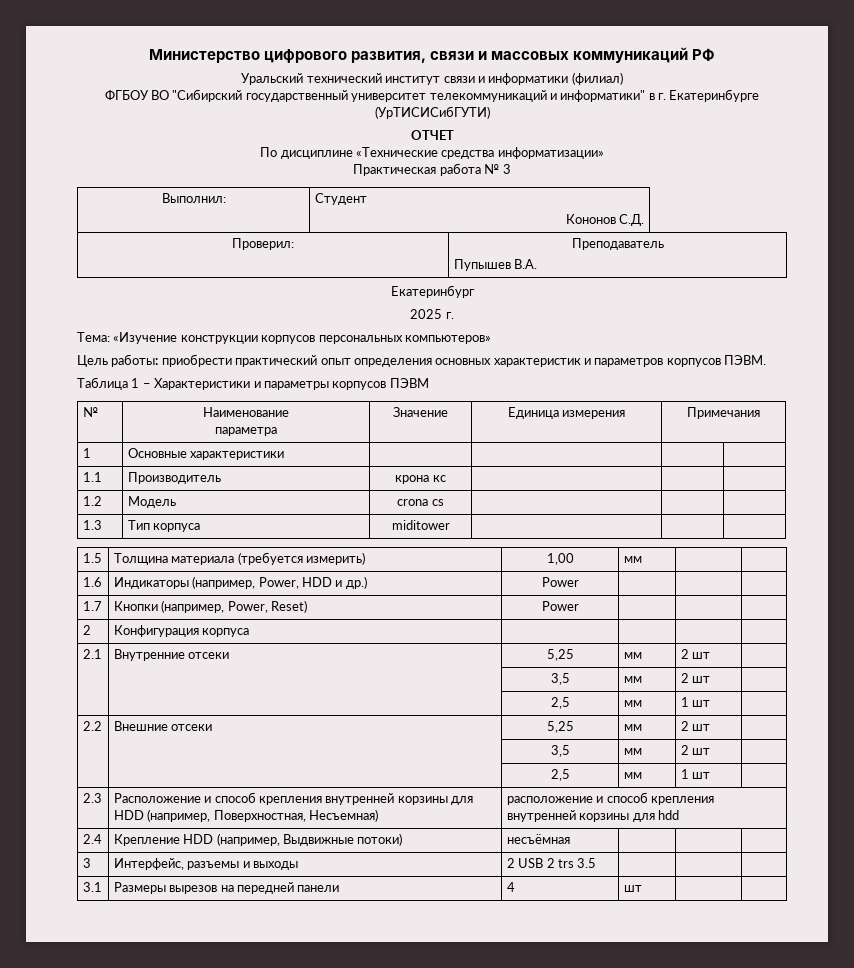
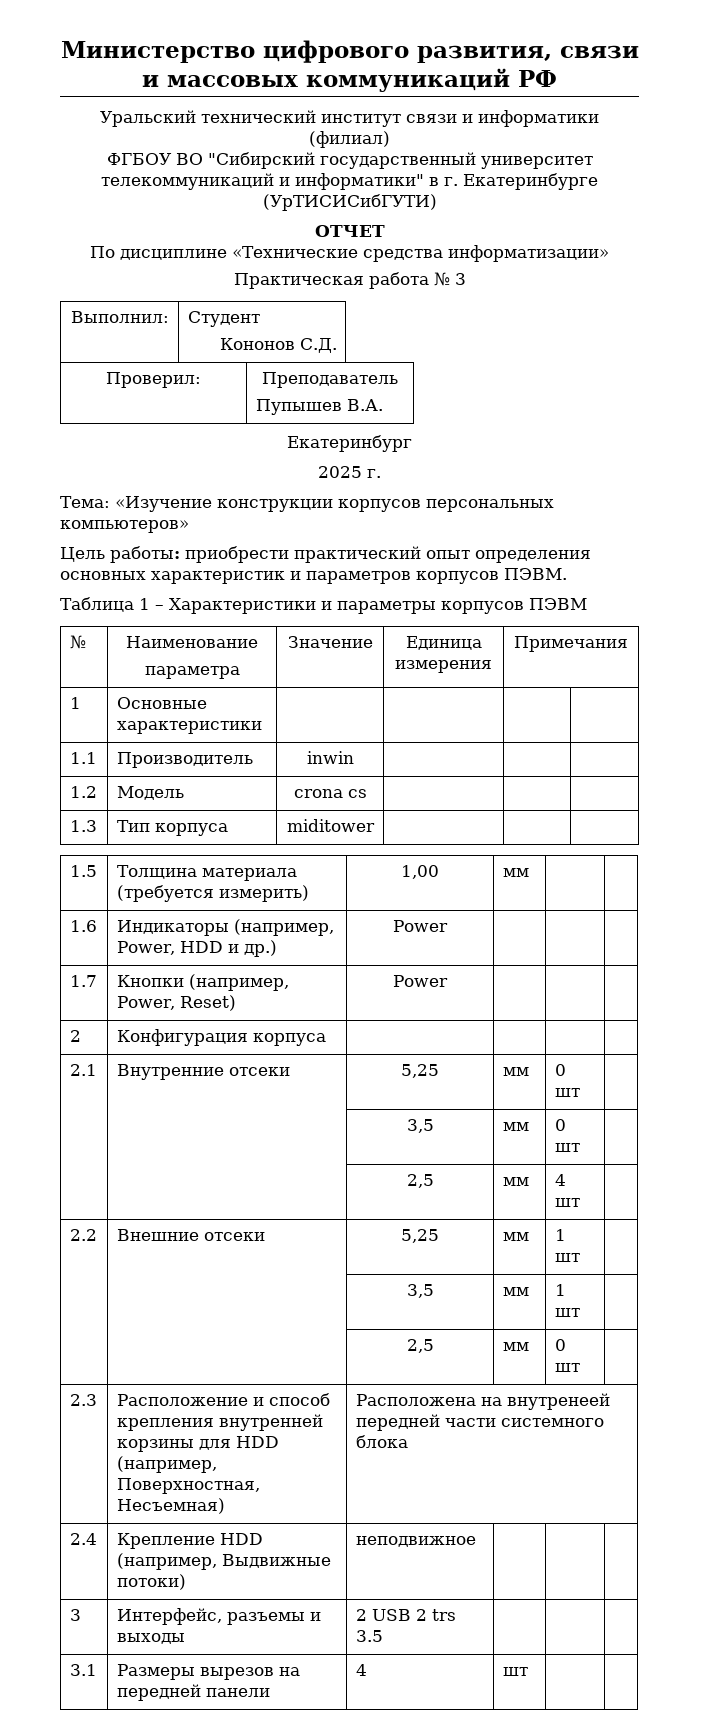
- 1.1 | Производитель | крона кс | | |
+ 1.1 | Производитель | inwin | | |
- 2.1 | Внутренние отсеки | 5,25 | мм | 2 шт |
- | | 3,5 | мм | 2 шт |
- | | 2,5 | мм | 1 шт |
+ 2.1 | Внутренние отсеки | 5,25 | мм | 0 шт |
+ | | 3,5 | мм | 0 шт |
+ | | 2,5 | мм | 4 шт |
- 2.2 | Внешние отсеки | 5,25 | мм | 2 шт |
- | | 3,5 | мм | 2 шт |
- | | 2,5 | мм | 1 шт |
+ 2.2 | Внешние отсеки | 5,25 | мм | 1 шт |
+ | | 3,5 | мм | 1 шт |
+ | | 2,5 | мм | 0 шт |
- 2.3 | Расположение и способ крепления внутренней корзины для HDD (например, Поверхностная, Несъемная) | расположение и способ крепления внутренней корзины для hdd
+ 2.3 | Расположение и способ крепления внутренней корзины для HDD (например, Поверхностная, Несъемная) | Расположена на внутренеей передней части системного блока
- 2.4 | Крепление HDD (например, Выдвижные потоки) | несъёмная | | |
+ 2.4 | Крепление HDD (например, Выдвижные потоки) | неподвижное | | |

